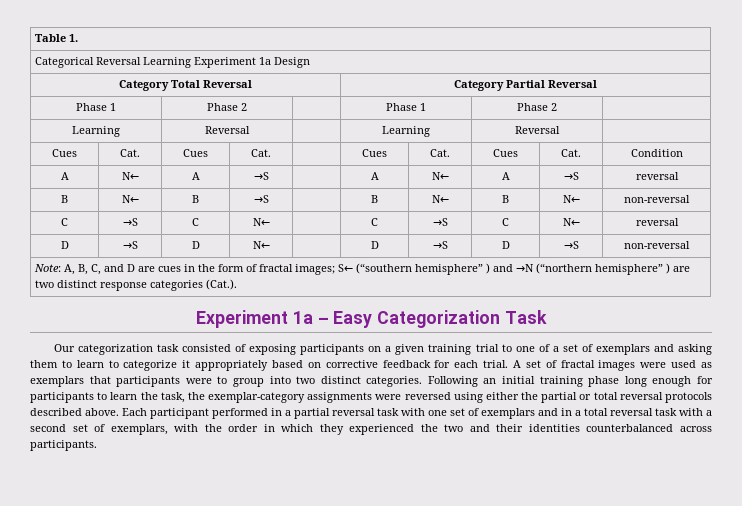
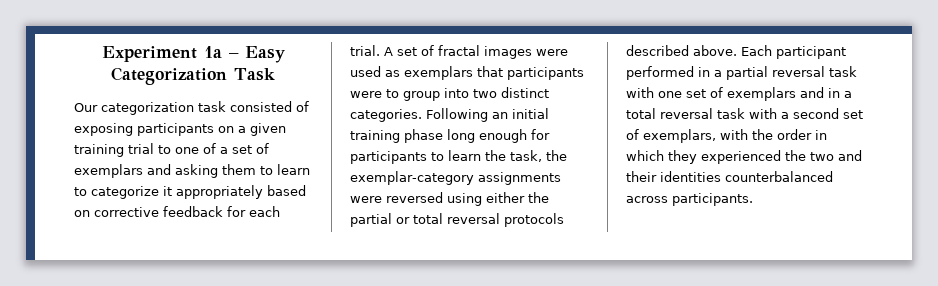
- Table 1.
- Categorical Reversal Learning Experiment 1a Design
- Category Total Reversal | Category Partial Reversal
- Phase 1 | Phase 2 | | Phase 1 | Phase 2 |
- Learning | Reversal | | Learning | Reversal |
- Cues | Cat. | Cues | Cat. | | Cues | Cat. | Cues | Cat. | Condition
- A | N← | A | →S | | A | N← | A | →S | reversal
- B | N← | B | →S | | B | N← | B | N← | non-reversal
- C | →S | C | N← | | C | →S | C | N← | reversal
- D | →S | D | N← | | D | →S | D | →S | non-reversal
- Note: A, B, C, and D are cues in the form of fractal images; S← (“southern hemisphere” ) and →N (“northern hemisphere” ) are two distinct response categories (Cat.).

